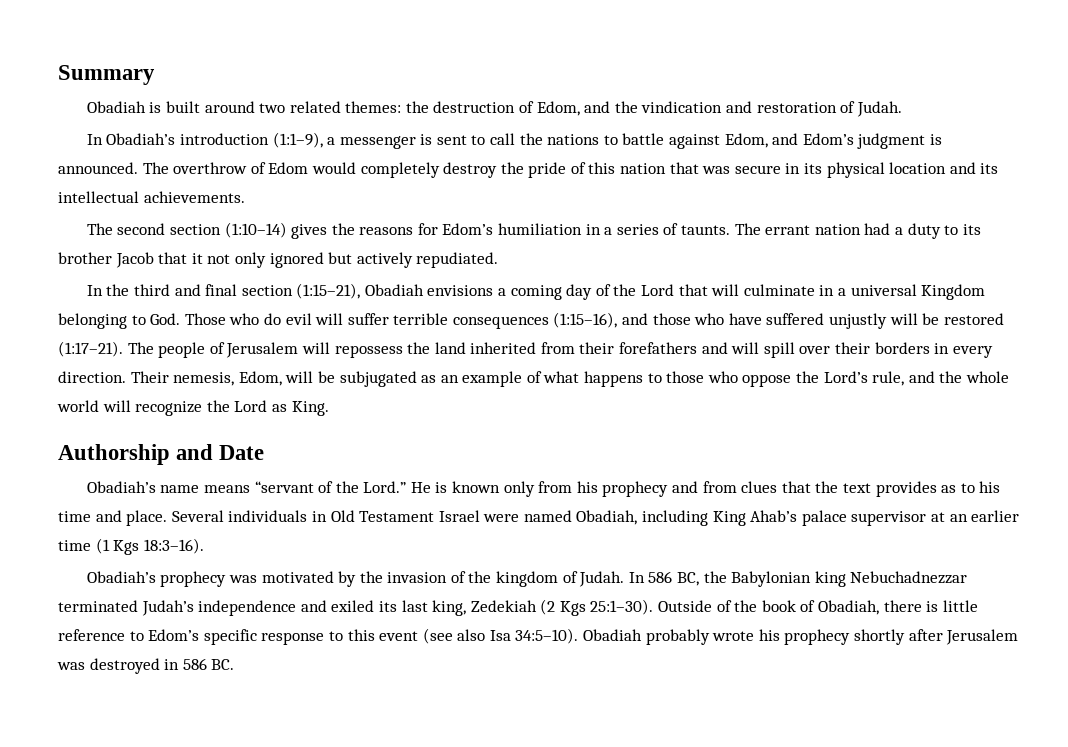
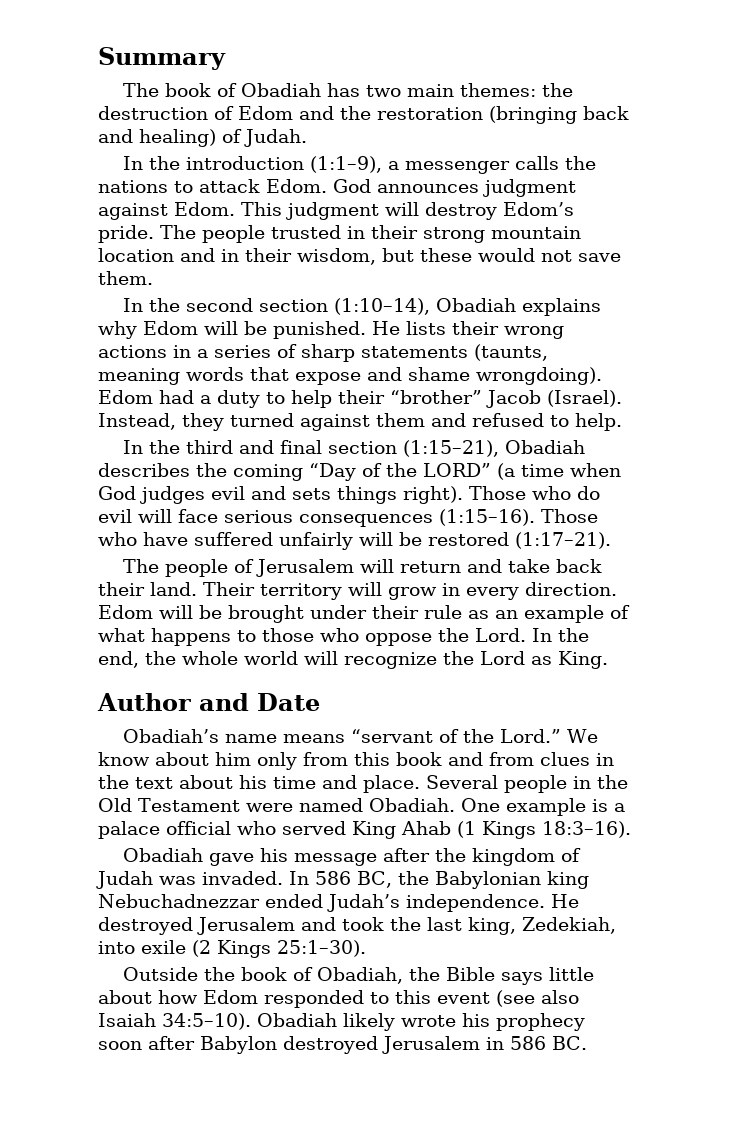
- Obadiah is built around two related themes: the destruction of Edom, and the vindication and restoration of Judah.
+ The book of Obadiah has two main themes: the destruction of Edom and the restoration (bringing back and healing) of Judah.
- In Obadiah’s introduction (1:1–9), a messenger is sent to call the nations to battle against Edom, and Edom’s judgment is announced. The overthrow of Edom would completely destroy the pride of this nation that was secure in its physical location and its intellectual achievements.
- The second section (1:10–14) gives the reasons for Edom’s humiliation in a series of taunts. The errant nation had a duty to its brother Jacob that it not only ignored but actively repudiated.
+ In the introduction (1:1–9), a messenger calls the nations to attack Edom. God announces judgment against Edom. This judgment will destroy Edom’s pride. The people trusted in their strong mountain location and in their wisdom, but these would not save them.
+ In the second section (1:10–14), Obadiah explains why Edom will be punished. He lists their wrong actions in a series of sharp statements (taunts, meaning words that expose and shame wrongdoing). Edom had a duty to help their “brother” Jacob (Israel). Instead, they turned against them and refused to help.
- In the third and final section (1:15–21), Obadiah envisions a coming day of the Lord that will culminate in a universal Kingdom belonging to God. Those who do evil will suffer terrible consequences (1:15–16), and those who have suffered unjustly will be restored (1:17–21). The people of Jerusalem will repossess the land inherited from their forefathers and will spill over their borders in every direction. Their nemesis, Edom, will be subjugated as an example of what happens to those who oppose the Lord’s rule, and the whole world will recognize the Lord as King.
+ In the third and final section (1:15–21), Obadiah describes the coming “Day of the LORD” (a time when God judges evil and sets things right). Those who do evil will face serious consequences (1:15–16). Those who have suffered unfairly will be restored (1:17–21).
+ The people of Jerusalem will return and take back their land. Their territory will grow in every direction. Edom will be brought under their rule as an example of what happens to those who oppose the Lord. In the end, the whole world will recognize the Lord as King.
- Authorship and Date
+ Author and Date
- He is known only from his prophecy and from clues that the text provides as to his time and place.
+ We know about him only from this book and from clues in the text about his time and place.
- Several individuals in Old Testament Israel were named Obadiah, including King Ahab’s palace supervisor at an earlier time (1 Kgs 18:3–16).
- Obadiah’s prophecy was motivated by the invasion of the kingdom of Judah.
+ Several people in the Old Testament were named Obadiah. One example is a palace official who served King Ahab (1 Kings 18:3–16).
+ Obadiah gave his message after the kingdom of Judah was invaded.
- In 586 BC, the Babylonian king Nebuchadnezzar terminated Judah’s independence and exiled its last king, Zedekiah (2 Kgs 25:1–30). Outside of the book of Obadiah, there is little reference to Edom’s specific response to this event (see also Isa 34:5–10).
+ In 586 BC, the Babylonian king Nebuchadnezzar ended Judah’s independence. He destroyed Jerusalem and took the last king, Zedekiah, into exile (2 Kings 25:1–30).
+ Outside the book of Obadiah, the Bible says little about how Edom responded to this event (see also Isaiah 34:5–10).
- Obadiah probably wrote his prophecy shortly after Jerusalem was destroyed in 586 BC.
+ Obadiah likely wrote his prophecy soon after Babylon destroyed Jerusalem in 586 BC.

